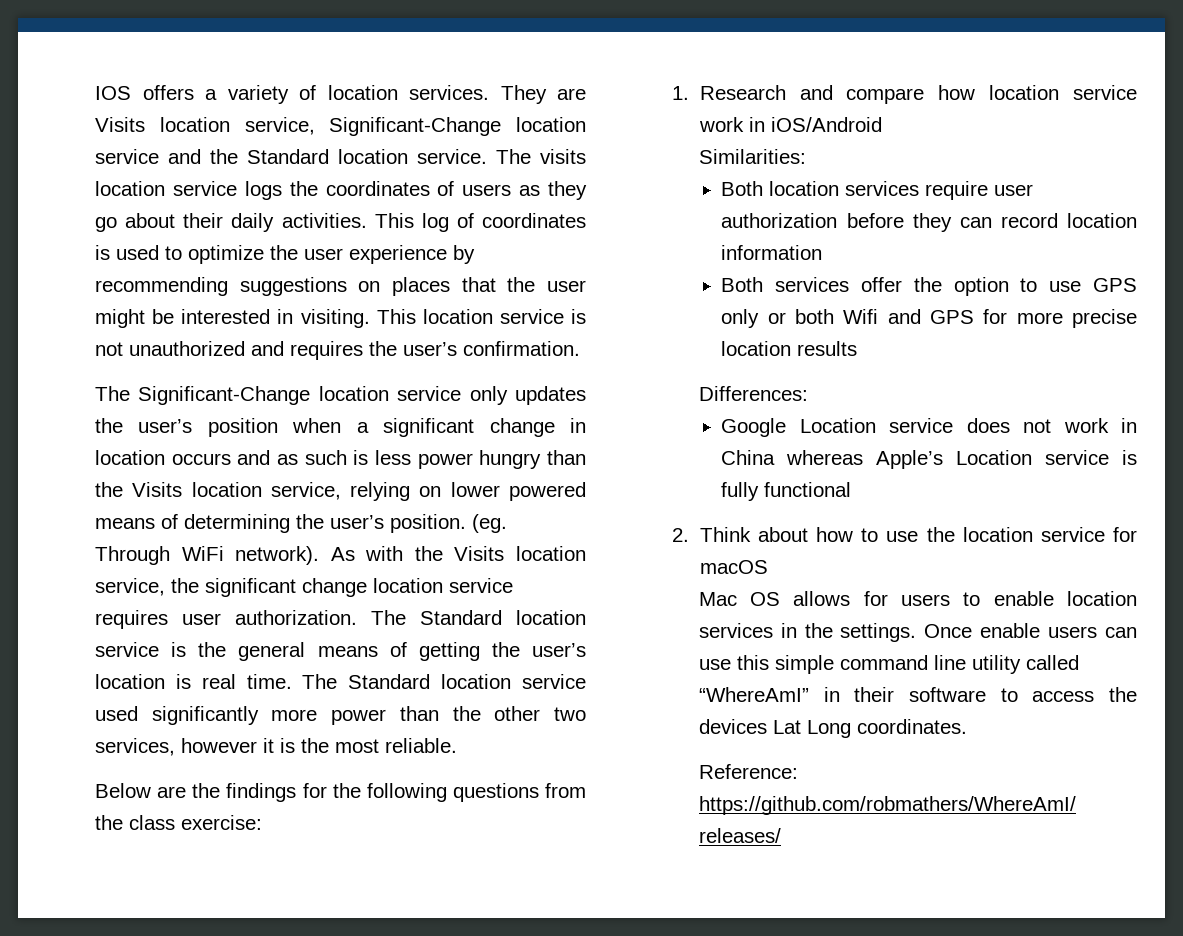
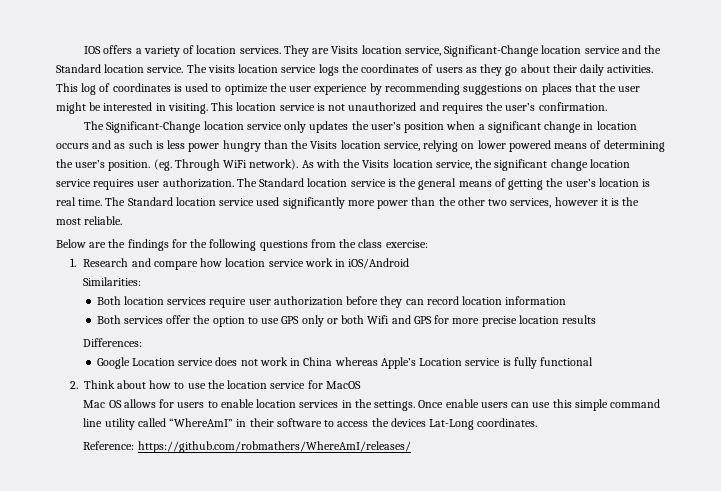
- 2. Think about how to use the location service for macOS
+ 2. Think about how to use the location service for MacOS
- Once enable users can use this simple command line utility called “WhereAmI” in their software to access the devices Lat Long coordinates.
+ Once enable users can use this simple command line utility called “WhereAmI” in their software to access the devices Lat-Long coordinates.

